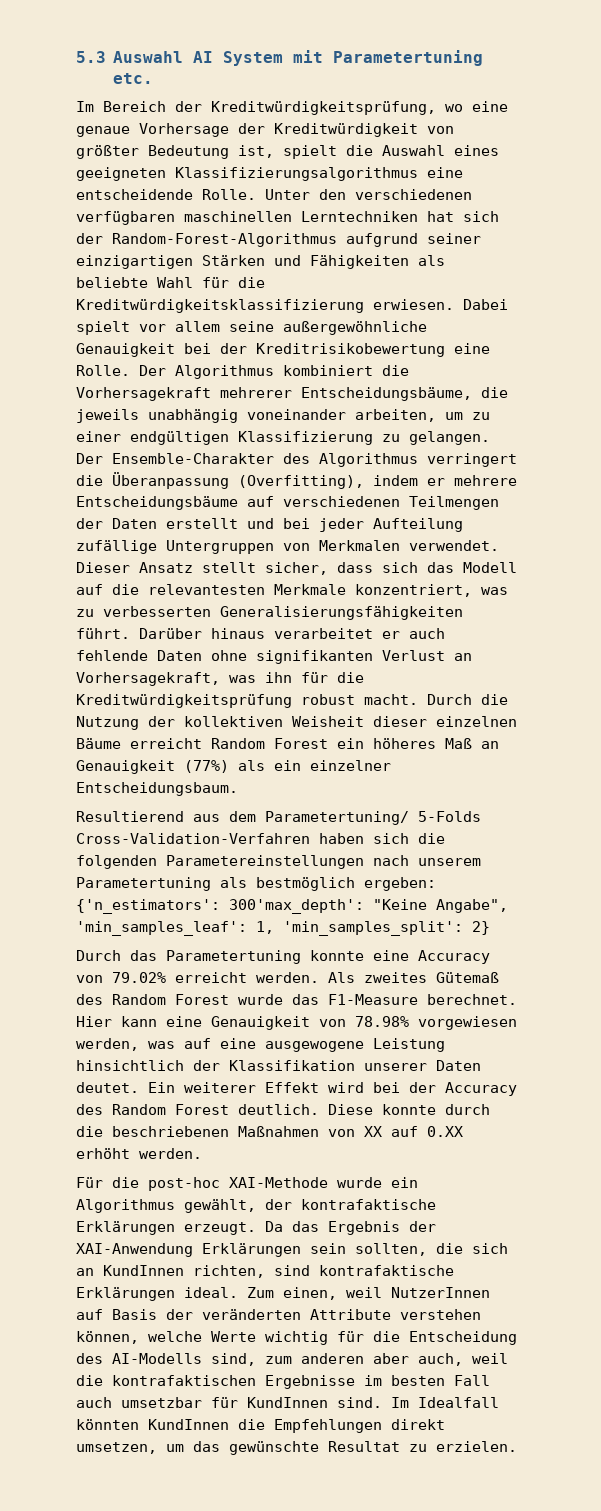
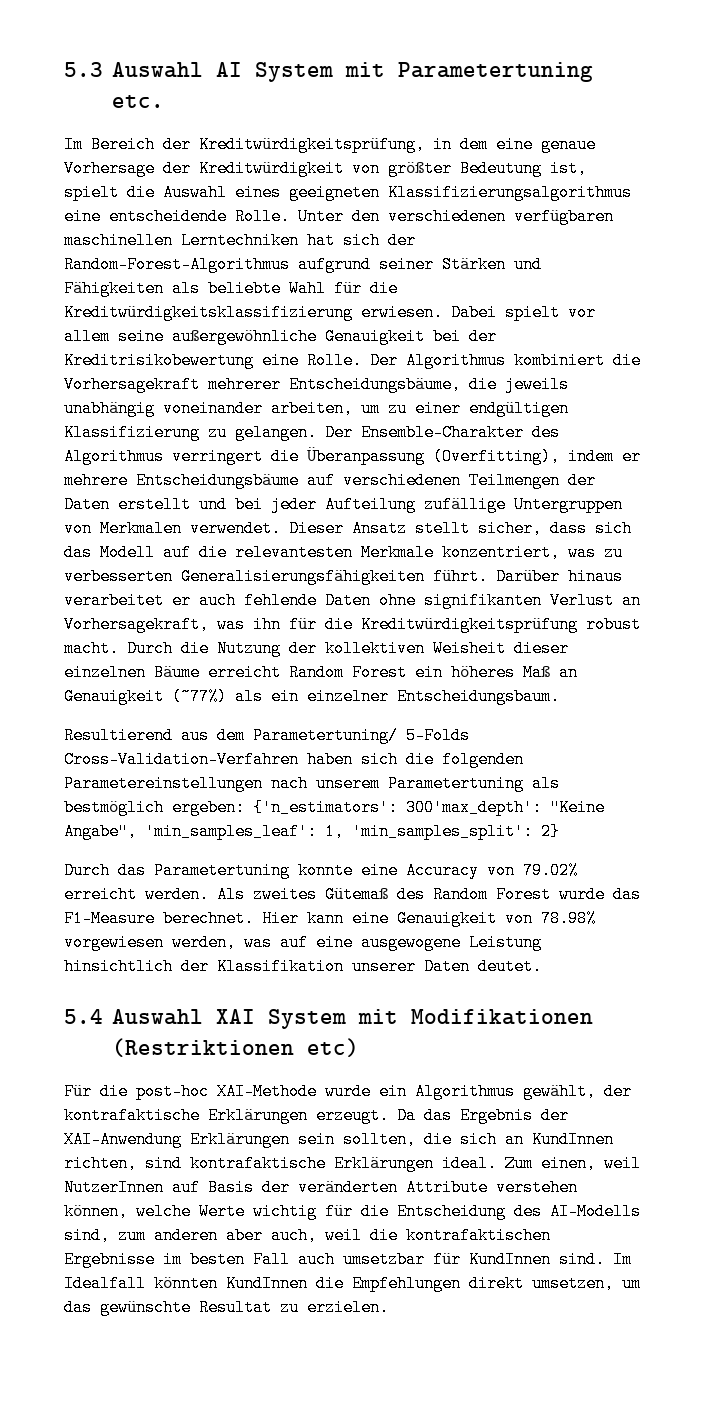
- Im Bereich der Kreditwürdigkeitsprüfung, wo eine genaue Vorhersage der Kreditwürdigkeit von größter Bedeutung ist, spielt die Auswahl eines geeigneten Klassifizierungsalgorithmus eine entscheidende Rolle.
+ Im Bereich der Kreditwürdigkeitsprüfung, in dem eine genaue Vorhersage der Kreditwürdigkeit von größter Bedeutung ist, spielt die Auswahl eines geeigneten Klassifizierungsalgorithmus eine entscheidende Rolle.
- Unter den verschiedenen verfügbaren maschinellen Lerntechniken hat sich der Random-Forest-Algorithmus aufgrund seiner einzigartigen Stärken und Fähigkeiten als beliebte Wahl für die Kreditwürdigkeitsklassifizierung erwiesen.
+ Unter den verschiedenen verfügbaren maschinellen Lerntechniken hat sich der Random-Forest-Algorithmus aufgrund seiner Stärken und Fähigkeiten als beliebte Wahl für die Kreditwürdigkeitsklassifizierung erwiesen.
- Durch die Nutzung der kollektiven Weisheit dieser einzelnen Bäume erreicht Random Forest ein höheres Maß an Genauigkeit (77%) als ein einzelner Entscheidungsbaum.
+ Durch die Nutzung der kollektiven Weisheit dieser einzelnen Bäume erreicht Random Forest ein höheres Maß an Genauigkeit (~77%) als ein einzelner Entscheidungsbaum.
- Hier kann eine Genauigkeit von 78.98% vorgewiesen werden, was auf eine ausgewogene Leistung hinsichtlich der Klassifikation unserer Daten deutet. Ein weiterer Effekt wird bei der Accuracy des Random Forest deutlich. Diese konnte durch die beschriebenen Maßnahmen von XX auf 0.XX erhöht werden.
+ Hier kann eine Genauigkeit von 78.98% vorgewiesen werden, was auf eine ausgewogene Leistung hinsichtlich der Klassifikation unserer Daten deutet.
+ 5.4 Auswahl XAI System mit Modifikationen (Restriktionen etc)

